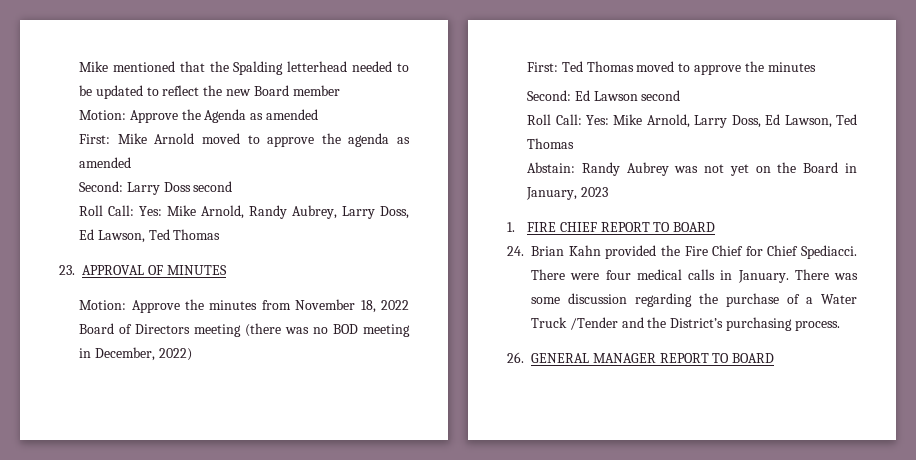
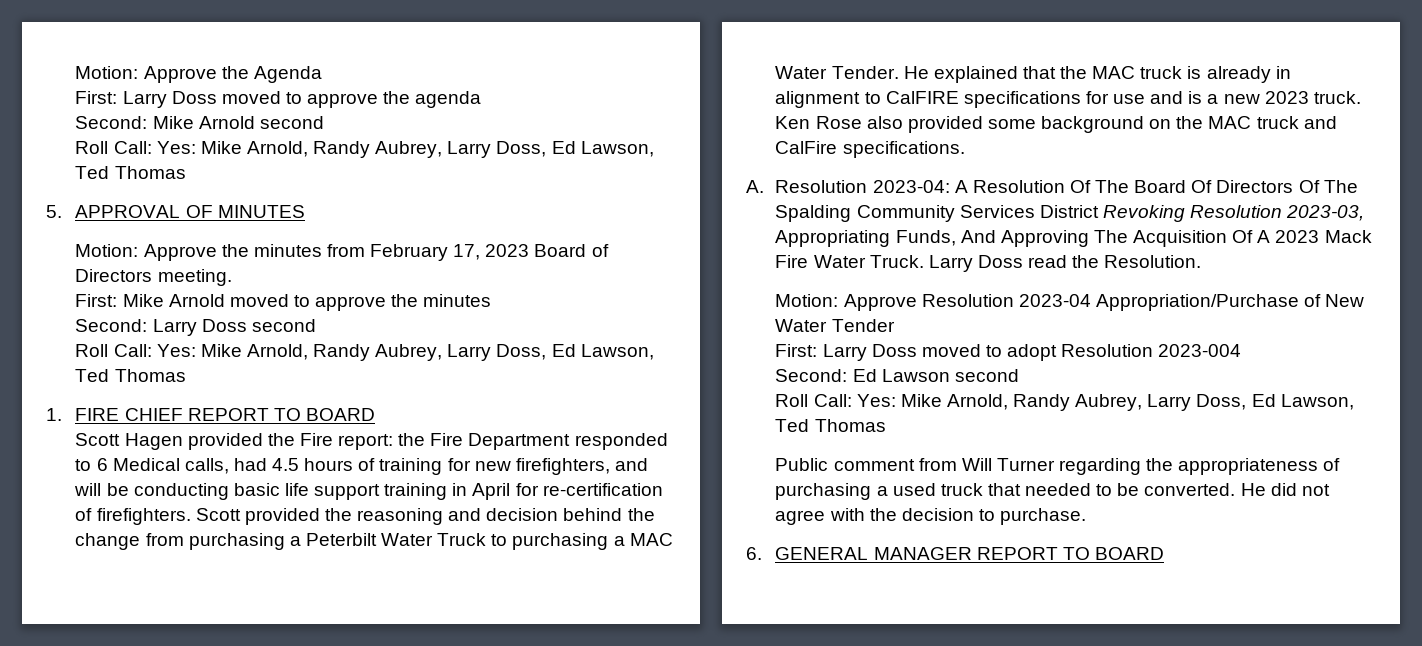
- Mike mentioned that the Spalding letterhead needed to be updated to reflect the new Board member
- Motion: Approve the Agenda as amended
- First: Mike Arnold moved to approve the agenda as amended
- Second: Larry Doss second
+ Motion: Approve the Agenda
+ First: Larry Doss moved to approve the agenda
+ Second: Mike Arnold second
- 23. APPROVAL OF MINUTES
+ 5. APPROVAL OF MINUTES
- Motion: Approve the minutes from November 18, 2022 Board of Directors meeting (there was no BOD meeting in December, 2022)
- First: Ted Thomas moved to approve the minutes
+ Motion: Approve the minutes from February 17, 2023 Board of Directors meeting.
+ First: Mike Arnold moved to approve the minutes
+ Second: Larry Doss second
+ Roll Call: Yes: Mike Arnold, Randy Aubrey, Larry Doss, Ed Lawson, Ted Thomas
+ 1. FIRE CHIEF REPORT TO BOARD
+ Scott Hagen provided the Fire report: the Fire Department responded to 6 Medical calls, had 4.5 hours of training for new firefighters, and will be conducting basic life support training in April for re-certification of firefighters. Scott provided the reasoning and decision behind the change from purchasing a Peterbilt Water Truck to purchasing a MAC Water Tender. He explained that the MAC truck is already in alignment to CalFIRE specifications for use and is a new 2023 truck. Ken Rose also provided some background on the MAC truck and CalFire specifications.
+ A. Resolution 2023-04: A Resolution Of The Board Of Directors Of The Spalding Community Services District Revoking Resolution 2023-03, Appropriating Funds, And Approving The Acquisition Of A 2023 Mack Fire Water Truck. Larry Doss read the Resolution.
+ Motion: Approve Resolution 2023-04 Appropriation/Purchase of New Water Tender
+ First: Larry Doss moved to adopt Resolution 2023-004
  Second: Ed Lawson second
- Roll Call: Yes: Mike Arnold, Larry Doss, Ed Lawson, Ted Thomas
- Abstain: Randy Aubrey was not yet on the Board in January, 2023
- 1. FIRE CHIEF REPORT TO BOARD
- 24. Brian Kahn provided the Fire Chief for Chief Spediacci. There were four medical calls in January. There was some discussion regarding the purchase of a Water Truck /Tender and the District’s purchasing process.
- 26. GENERAL MANAGER REPORT TO BOARD
+ Roll Call: Yes: Mike Arnold, Randy Aubrey, Larry Doss, Ed Lawson, Ted Thomas
+ Public comment from Will Turner regarding the appropriateness of purchasing a used truck that needed to be converted. He did not agree with the decision to purchase.
+ 6. GENERAL MANAGER REPORT TO BOARD

